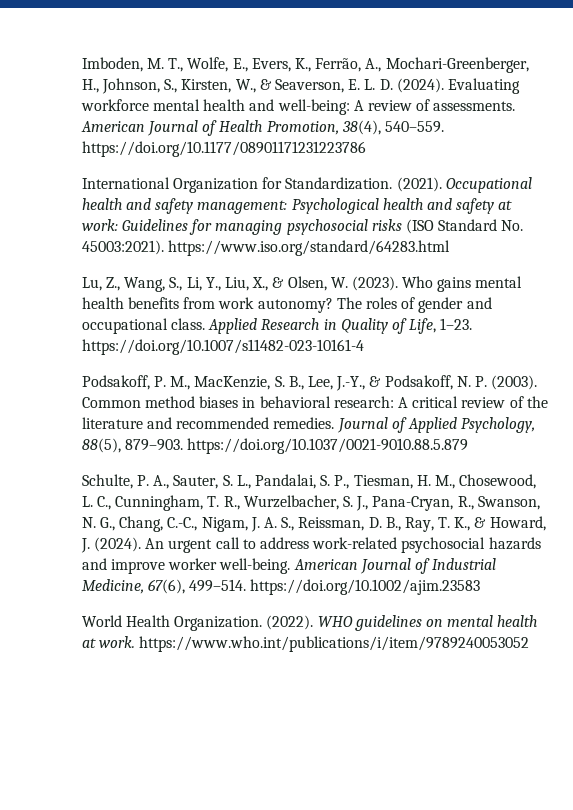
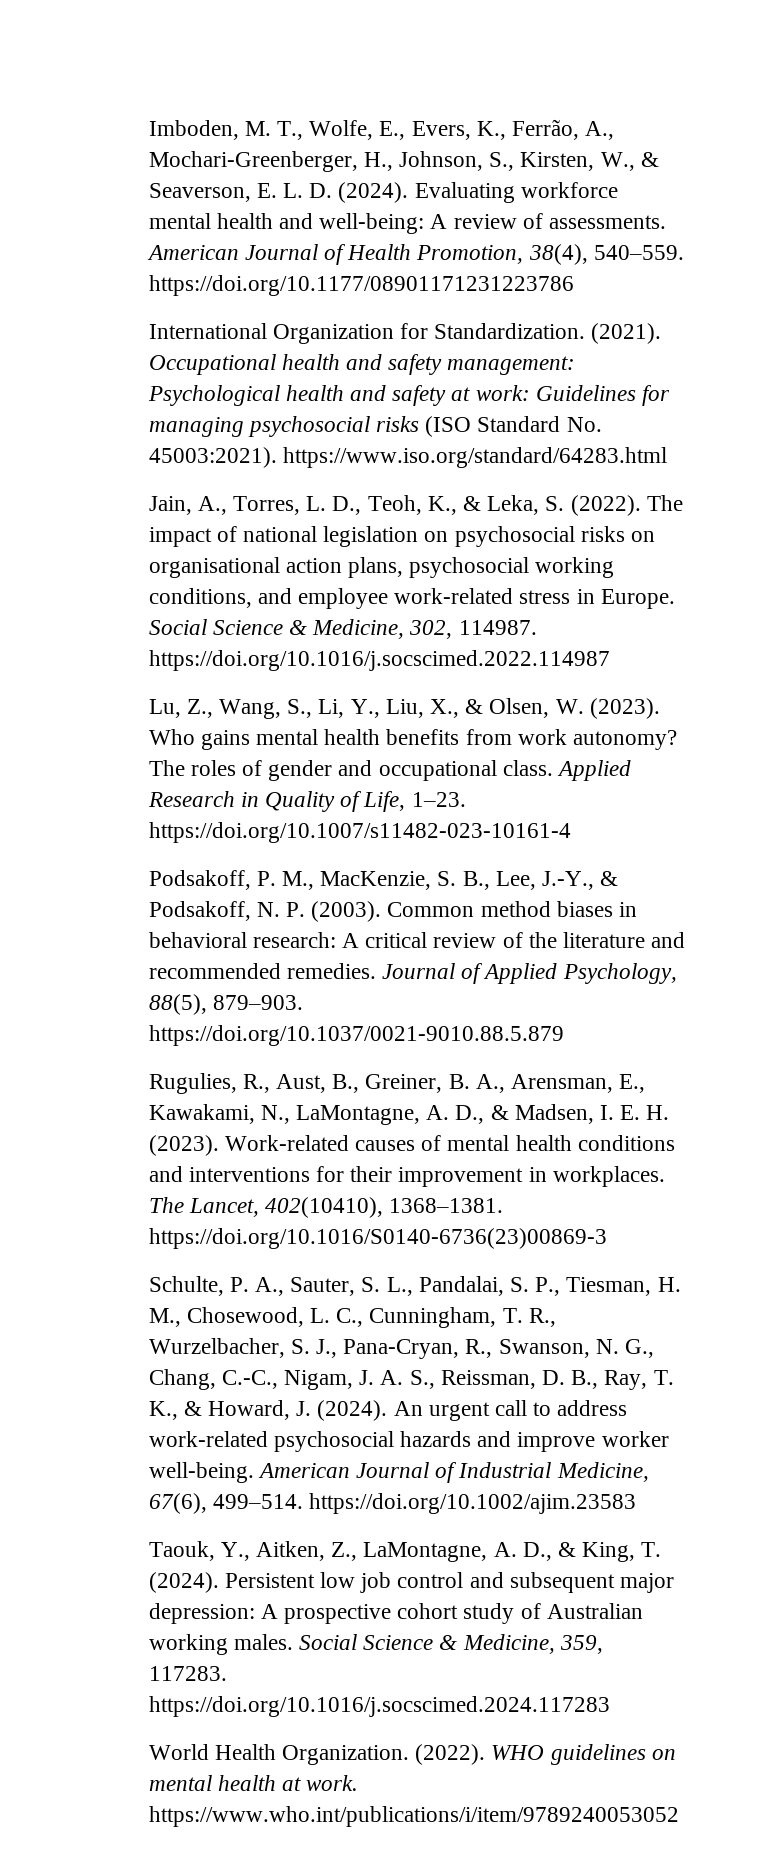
+ Jain, A., Torres, L. D., Teoh, K., & Leka, S. (2022). The impact of national legislation on psychosocial risks on organisational action plans, psychosocial working conditions, and employee work-related stress in Europe. Social Science & Medicine, 302, 114987. https://doi.org/10.1016/j.socscimed.2022.114987
+ Rugulies, R., Aust, B., Greiner, B. A., Arensman, E., Kawakami, N., LaMontagne, A. D., & Madsen, I. E. H. (2023). Work-related causes of mental health conditions and interventions for their improvement in workplaces. The Lancet, 402(10410), 1368–1381. https://doi.org/10.1016/S0140-6736(23)00869-3
+ Taouk, Y., Aitken, Z., LaMontagne, A. D., & King, T. (2024). Persistent low job control and subsequent major depression: A prospective cohort study of Australian working males. Social Science & Medicine, 359, 117283. https://doi.org/10.1016/j.socscimed.2024.117283

